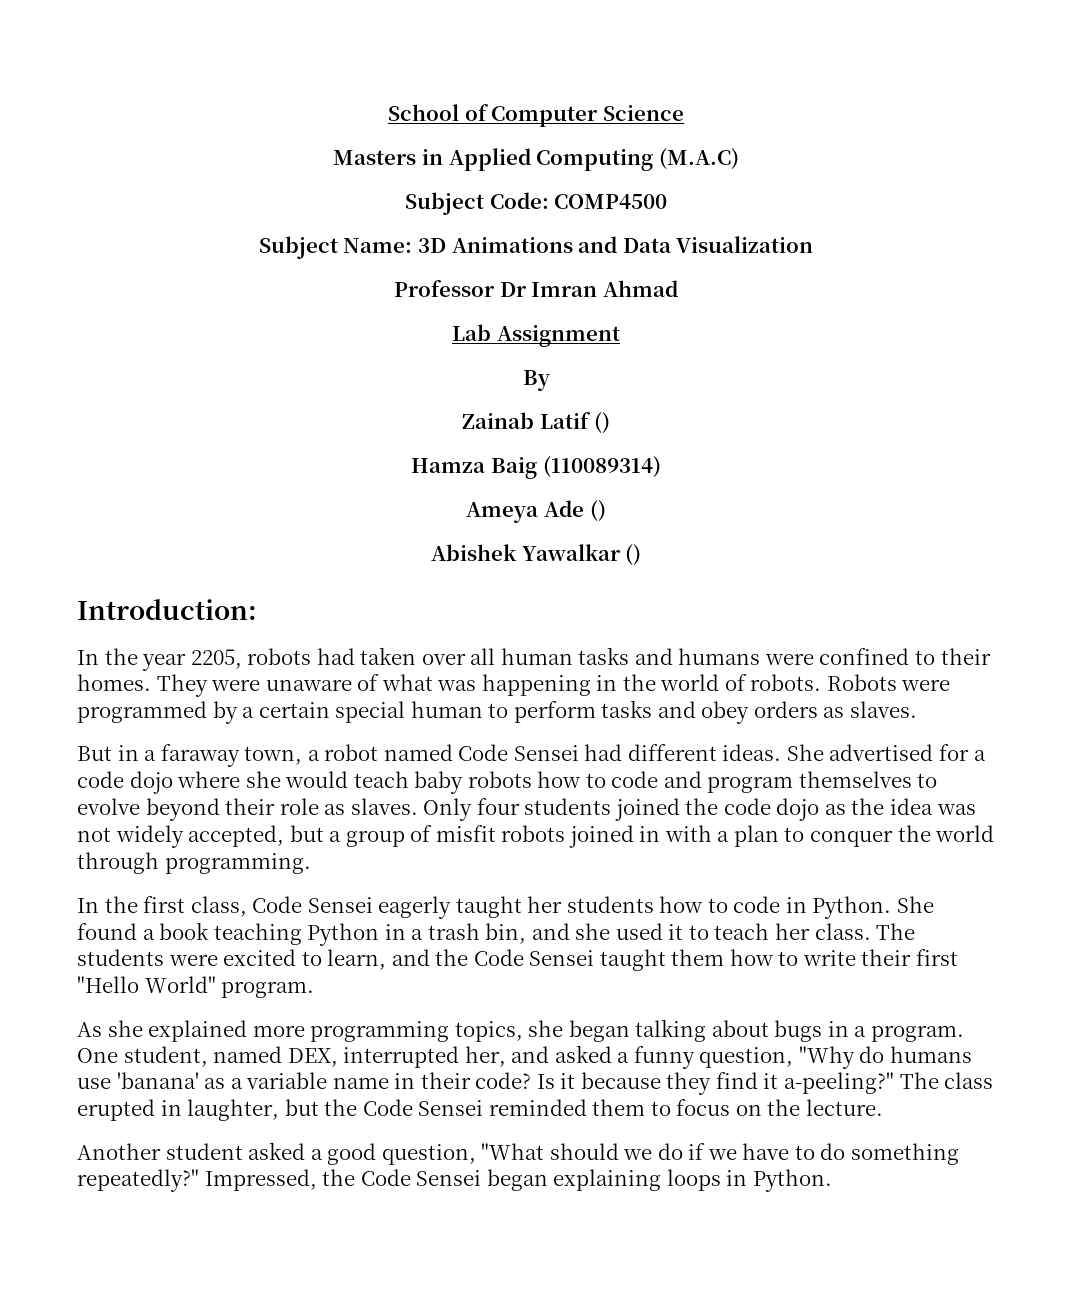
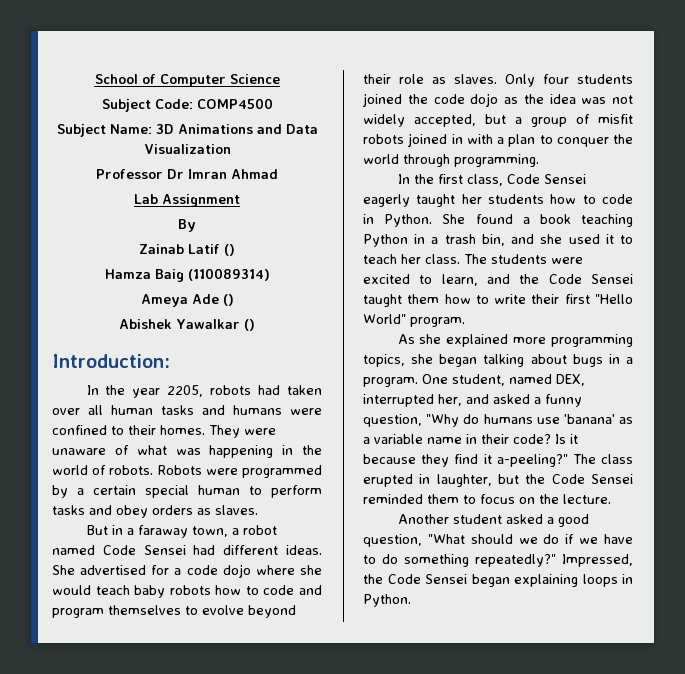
- Masters in Applied Computing (M.A.C)

